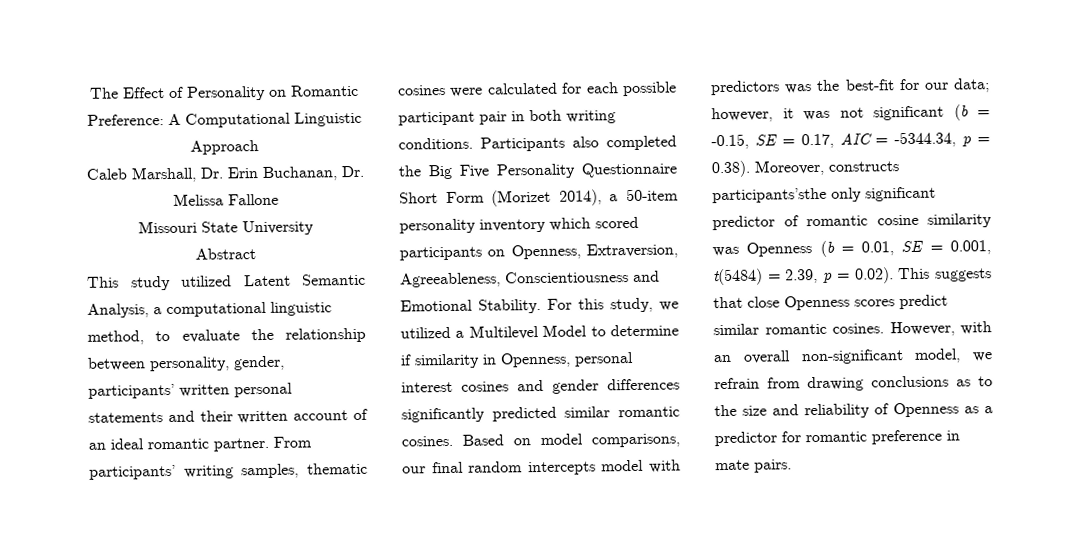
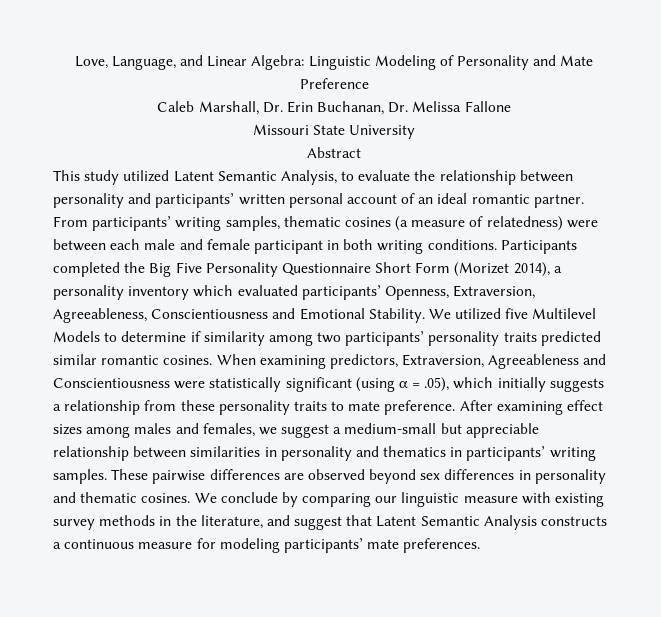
- The Effect of Personality on Romantic Preference: A Computational Linguistic Approach
+ Love, Language, and Linear Algebra: Linguistic Modeling of Personality and Mate Preference
- This study utilized Latent Semantic Analysis, a computational linguistic method, to evaluate the relationship between personality, gender, participants’ written personal statements and their written account of an ideal romantic partner.
+ This study utilized Latent Semantic Analysis, to evaluate the relationship between personality and participants’ written personal account of an ideal romantic partner.
- From participants’ writing samples, thematic cosines were calculated for each possible participant pair in both writing conditions.
+ From participants’ writing samples, thematic cosines (a measure of relatedness) were between each male and female participant in both writing conditions.
- Participants also completed the Big Five Personality Questionnaire Short Form (Morizet 2014), a 50-item personality inventory which scored participants on Openness, Extraversion, Agreeableness, Conscientiousness and Emotional Stability.
+ Participants completed the Big Five Personality Questionnaire Short Form (Morizet 2014), a personality inventory which evaluated participants’ Openness, Extraversion, Agreeableness, Conscientiousness and Emotional Stability.
- For this study, we utilized a Multilevel Model to determine if similarity in Openness, personal interest cosines and gender differences significantly predicted similar romantic cosines. Based on model comparisons, our final random intercepts model with predictors was the best-fit for our data; however, it was not significant (b = -0.15, SE = 0.17, AIC = -5344.34, p = 0.38). Moreover, constructs participants’sthe only significant predictor of romantic cosine similarity was Openness (b = 0.01, SE = 0.001, t(5484) = 2.39, p = 0.02). This suggests that close Openness scores predict similar romantic cosines. However, with an overall non-significant model, we refrain from drawing conclusions as to the size and reliability of Openness as a predictor for romantic preference in mate pairs.
+ We utilized five Multilevel Models to determine if similarity among two participants’ personality traits predicted similar romantic cosines. When examining predictors, Extraversion, Agreeableness and Conscientiousness were statistically significant (using α = .05), which initially suggests a relationship from these personality traits to mate preference. After examining effect sizes among males and females, we suggest a medium-small but appreciable relationship between similarities in personality and thematics in participants’ writing samples. These pairwise differences are observed beyond sex differences in personality and thematic cosines. We conclude by comparing our linguistic measure with existing survey methods in the literature, and suggest that Latent Semantic Analysis constructs a continuous measure for modeling participants’ mate preferences.

